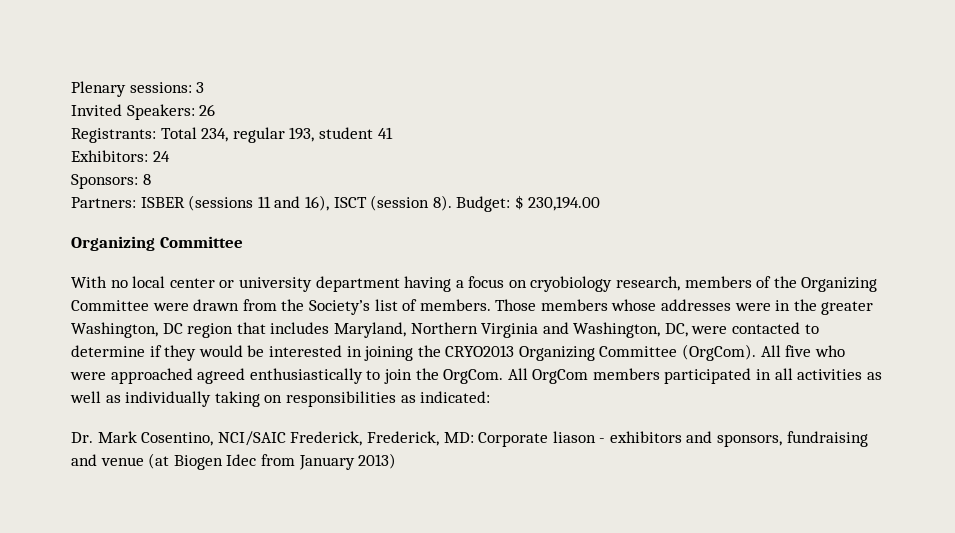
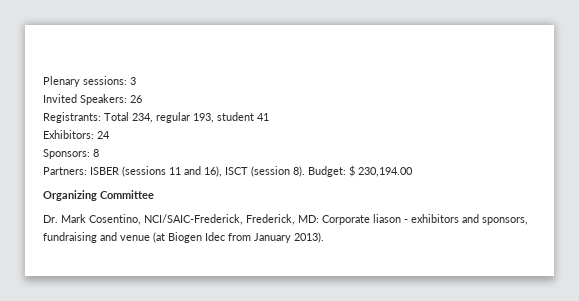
- With no local center or university department having a focus on cryobiology research, members of the Organizing Committee were drawn from the Society’s list of members. Those members whose addresses were in the greater Washington, DC region that includes Maryland, Northern Virginia and Washington, DC, were contacted to determine if they would be interested in joining the CRYO2013 Organizing Committee (OrgCom). All five who were approached agreed enthusiastically to join the OrgCom. All OrgCom members participated in all activities as well as individually taking on responsibilities as indicated:
- Dr. Mark Cosentino, NCI/SAIC Frederick, Frederick, MD: Corporate liason - exhibitors and sponsors, fundraising and venue (at Biogen Idec from January 2013)
+ Dr. Mark Cosentino, NCI/SAIC-Frederick, Frederick, MD: Corporate liason - exhibitors and sponsors, fundraising and venue (at Biogen Idec from January 2013).

